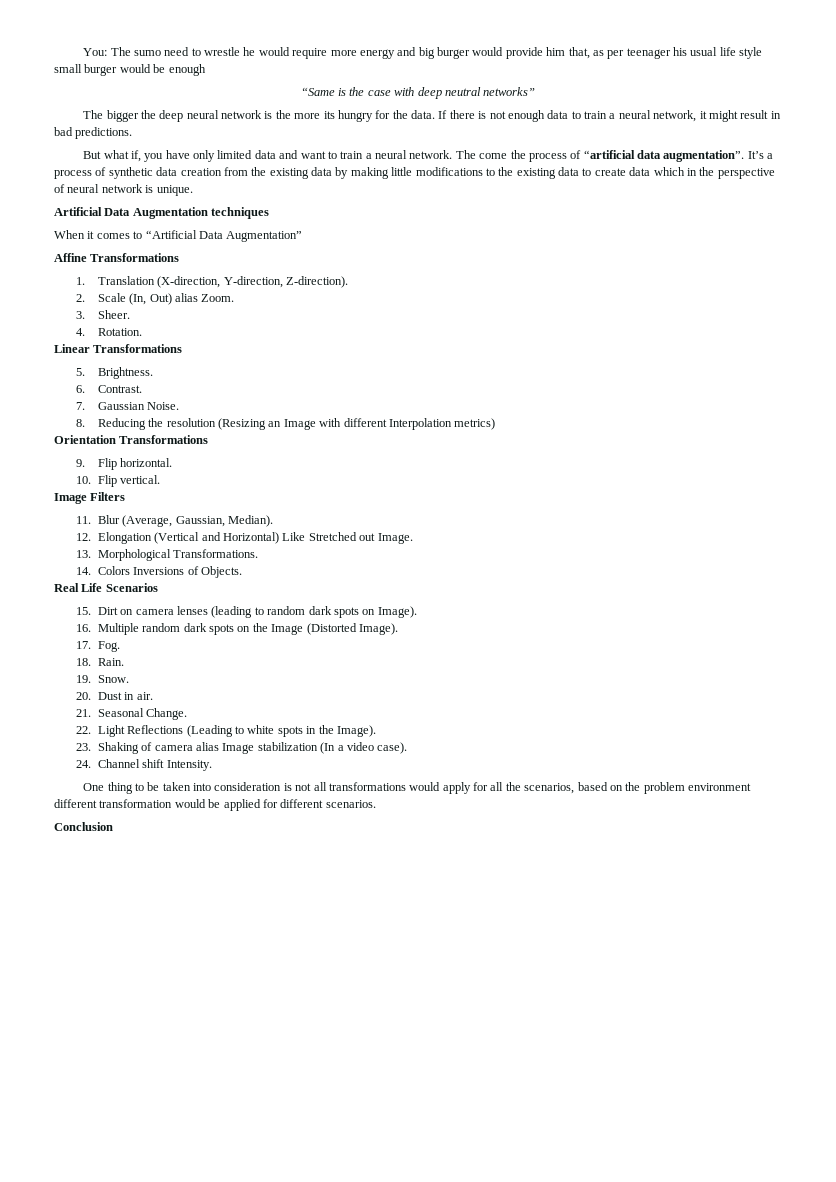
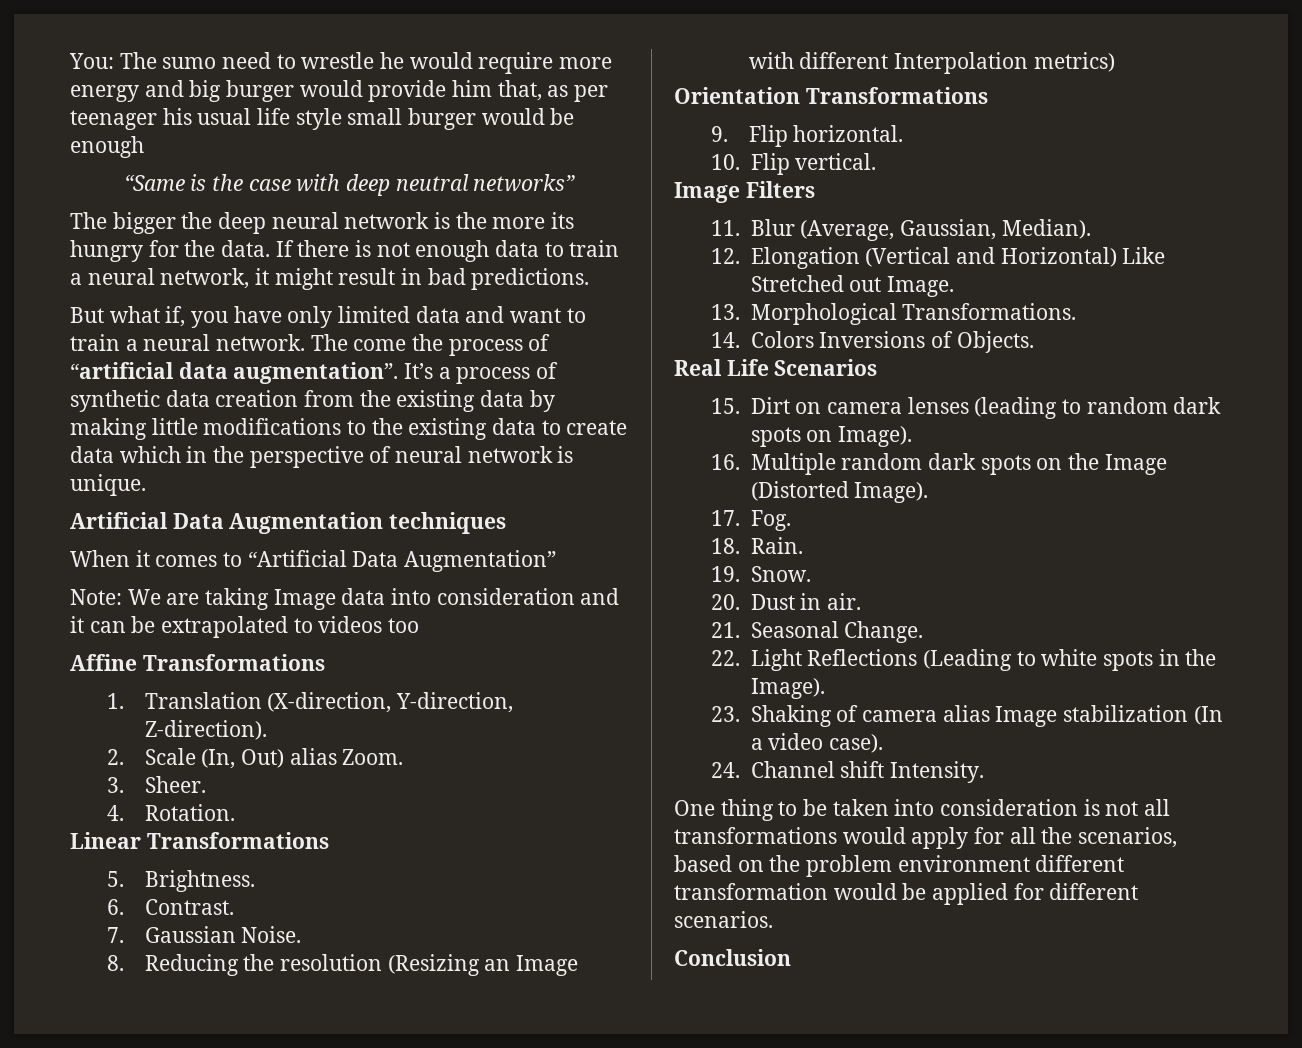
+ Note: We are taking Image data into consideration and it can be extrapolated to videos too

